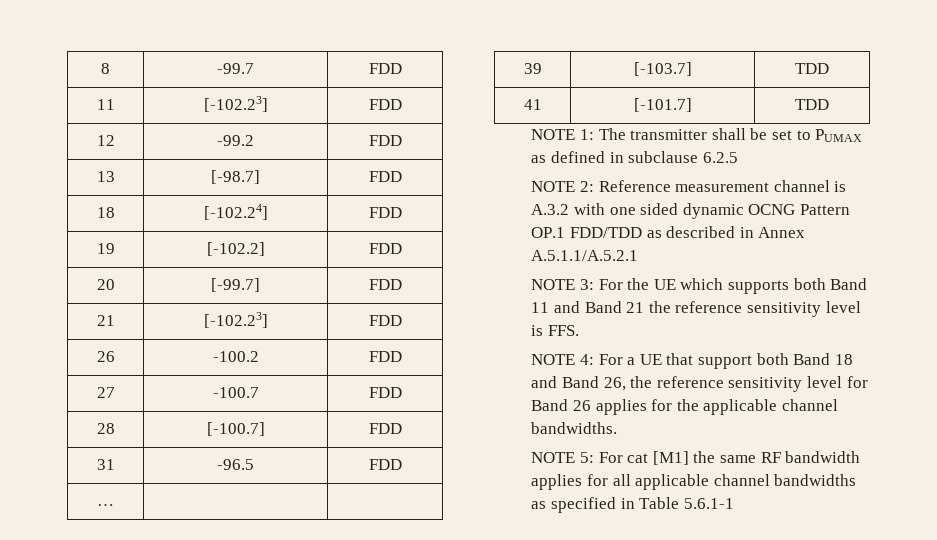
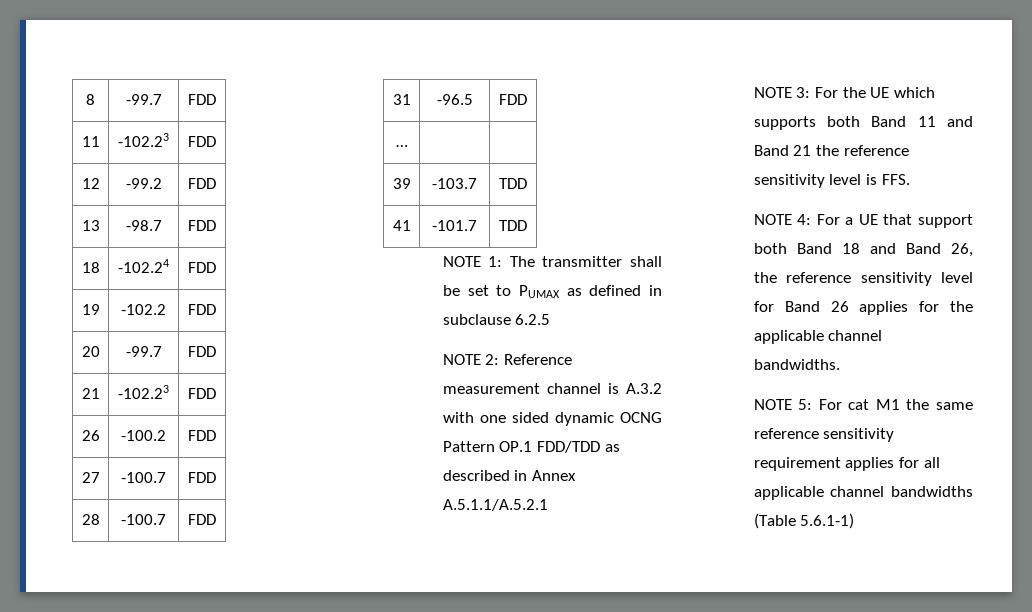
- 11 | [-102.23] | FDD
+ 11 | -102.23 | FDD
- 13 | [-98.7] | FDD
+ 13 | -98.7 | FDD
- 18 | [-102.24] | FDD
+ 18 | -102.24 | FDD
- 19 | [-102.2] | FDD
+ 19 | -102.2 | FDD
- 20 | [-99.7] | FDD
+ 20 | -99.7 | FDD
- 21 | [-102.23] | FDD
+ 21 | -102.23 | FDD
- 28 | [-100.7] | FDD
+ 28 | -100.7 | FDD
- 39 | [-103.7] | TDD
+ 39 | -103.7 | TDD
- 41 | [-101.7] | TDD
+ 41 | -101.7 | TDD
- NOTE 5: For cat [M1] the same RF bandwidth applies for all applicable channel bandwidths as specified in Table 5.6.1-1
+ NOTE 5: For cat M1 the same reference sensitivity requirement applies for all applicable channel bandwidths (Table 5.6.1-1)

